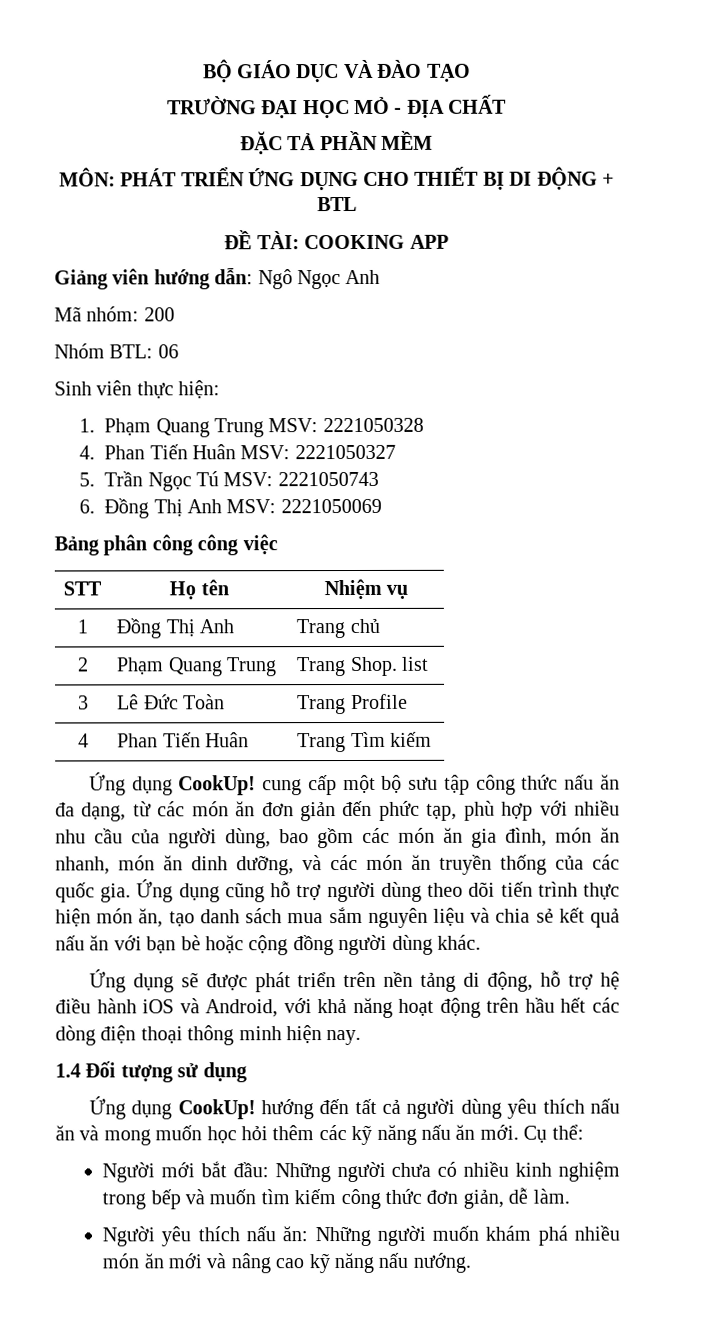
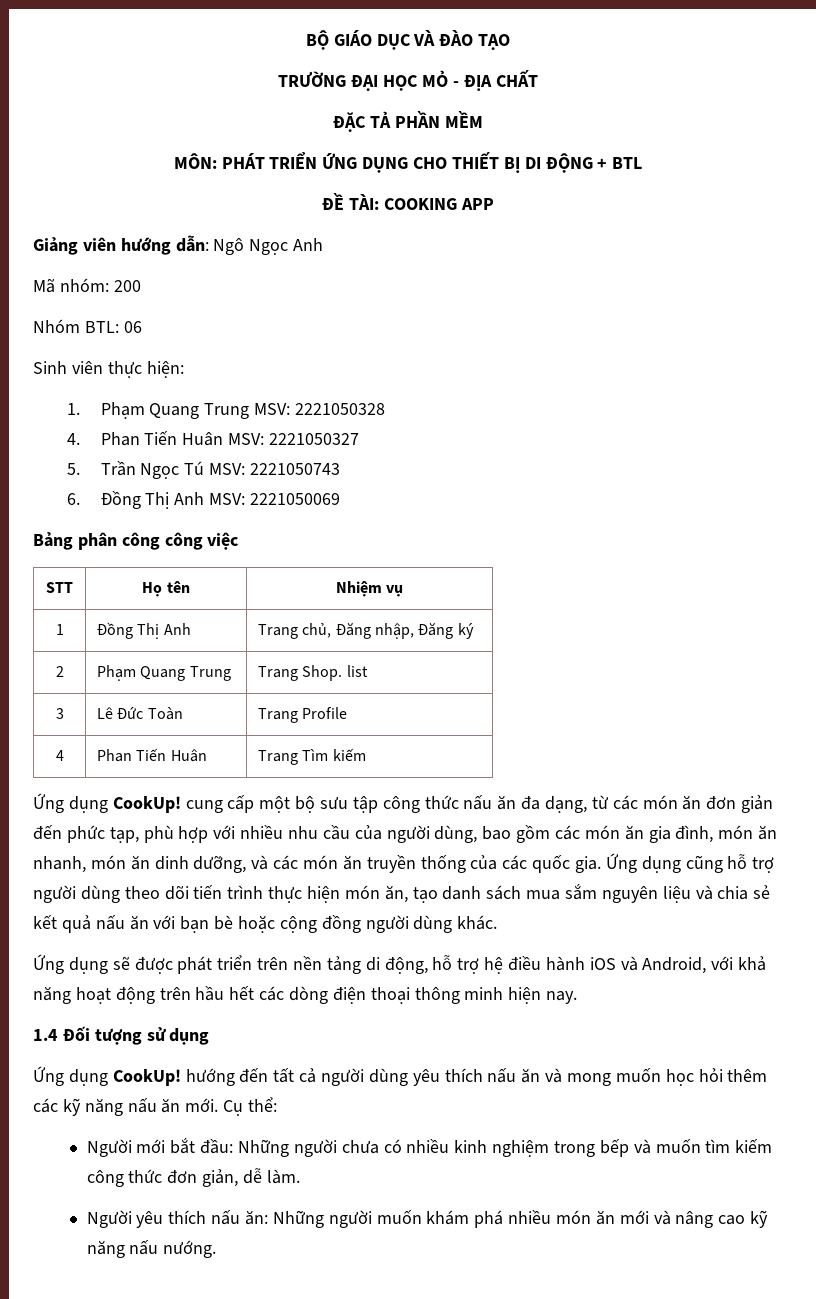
- 1 | Đồng Thị Anh | Trang chủ
+ 1 | Đồng Thị Anh | Trang chủ, Đăng nhập, Đăng ký

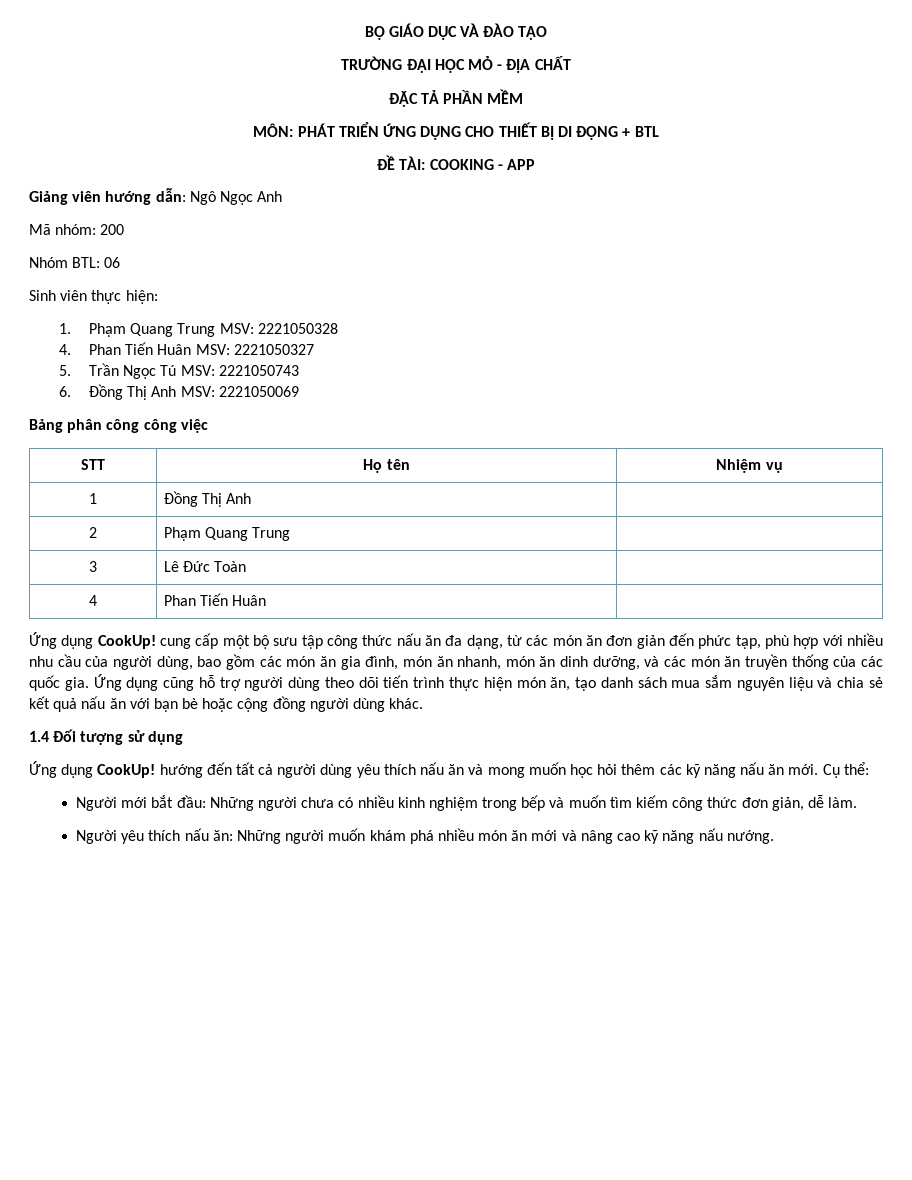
- ĐỀ TÀI: COOKING APP
+ ĐỀ TÀI: COOKING - APP
- 1 | Đồng Thị Anh | Trang chủ, Đăng nhập, Đăng ký
+ 1 | Đồng Thị Anh |
- 2 | Phạm Quang Trung | Trang Shop. list
+ 2 | Phạm Quang Trung |
- 3 | Lê Đức Toàn | Trang Profile
+ 3 | Lê Đức Toàn |
- 4 | Phan Tiến Huân | Trang Tìm kiếm
+ 4 | Phan Tiến Huân |
- Ứng dụng sẽ được phát triển trên nền tảng di động, hỗ trợ hệ điều hành iOS và Android, với khả năng hoạt động trên hầu hết các dòng điện thoại thông minh hiện nay.

